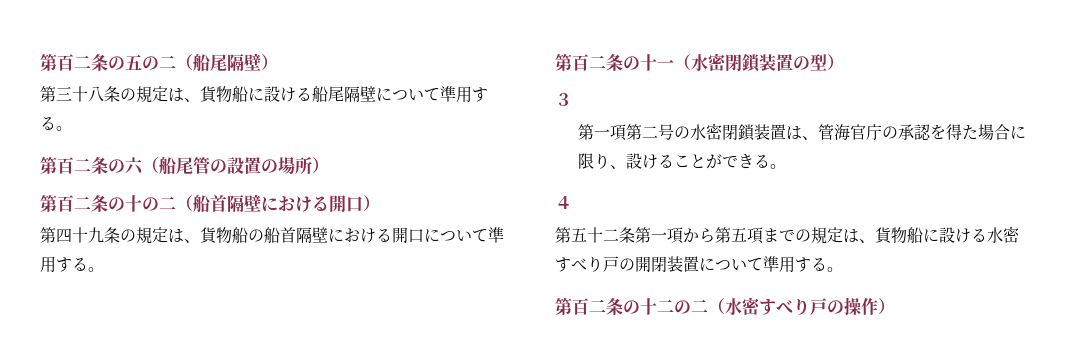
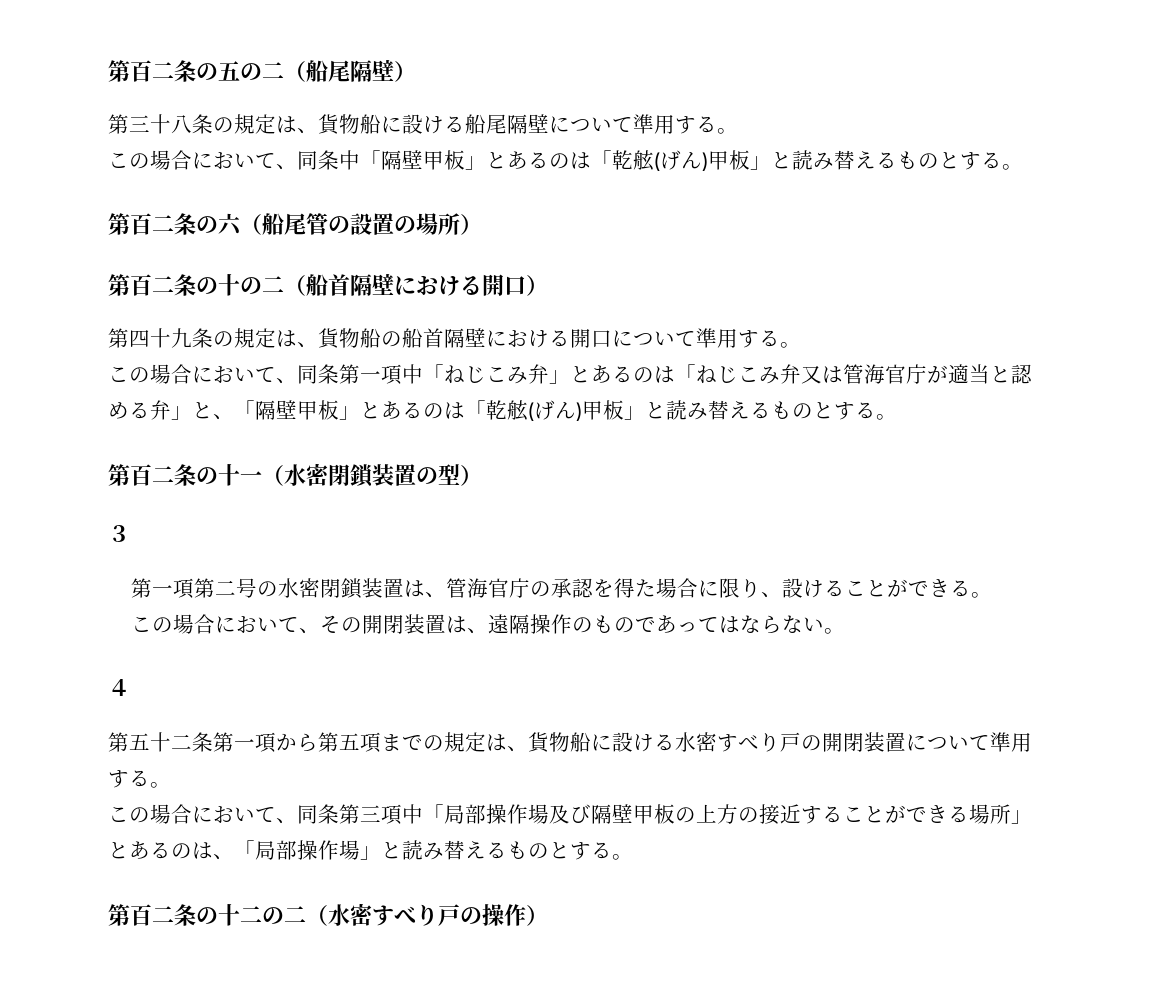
+ この場合において、同条中「隔壁甲板」とあるのは「乾舷(げん)甲板」と読み替えるものとする。
+ この場合において、同条第一項中「ねじこみ弁」とあるのは「ねじこみ弁又は管海官庁が適当と認める弁」と、「隔壁甲板」とあるのは「乾舷(げん)甲板」と読み替えるものとする。
+ この場合において、その開閉装置は、遠隔操作のものであってはならない。
+ この場合において、同条第三項中「局部操作場及び隔壁甲板の上方の接近することができる場所」とあるのは、「局部操作場」と読み替えるものとする。

